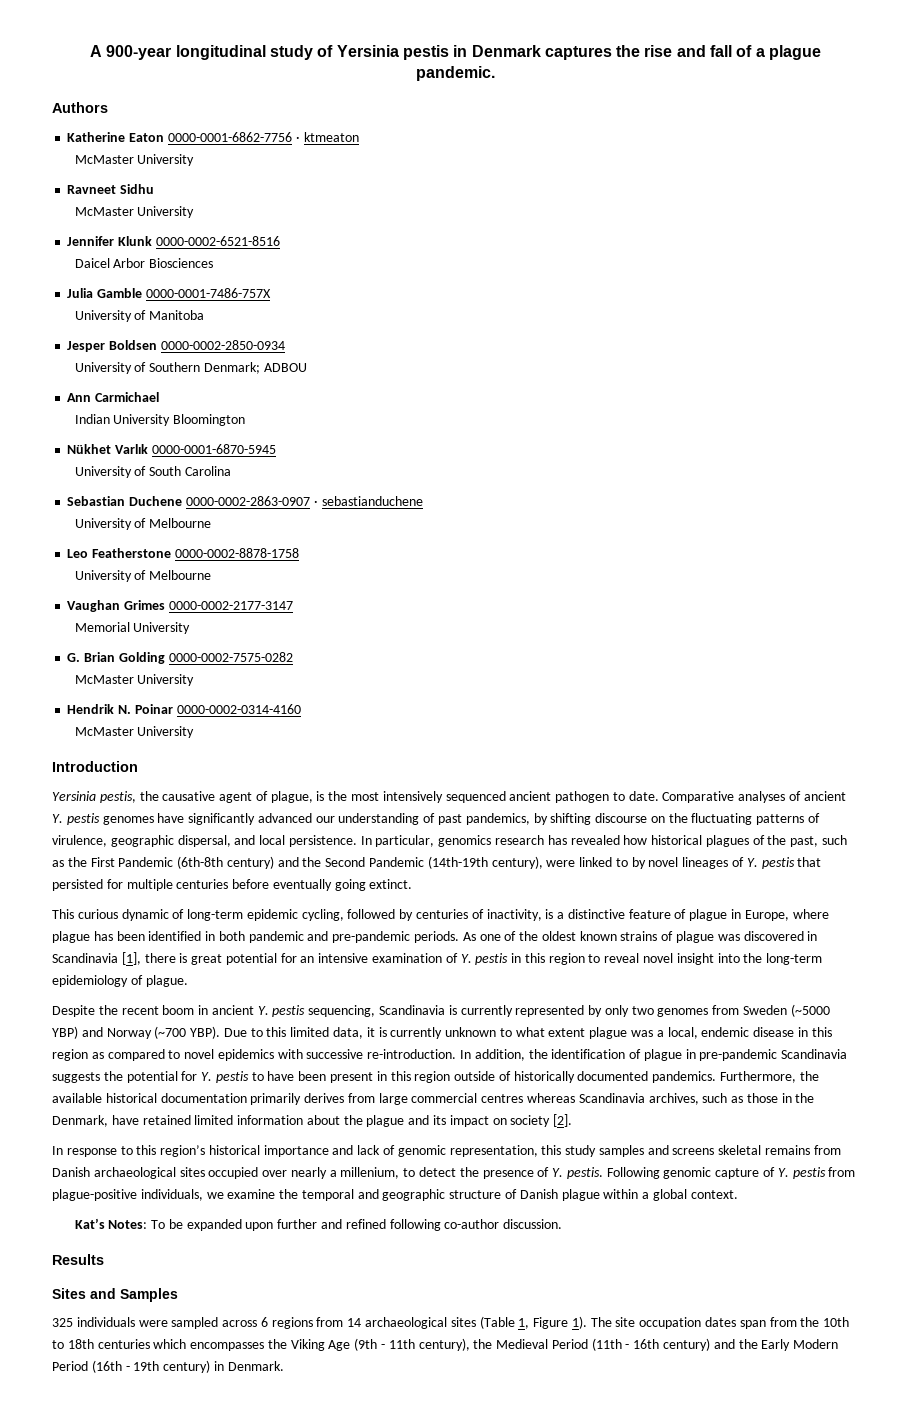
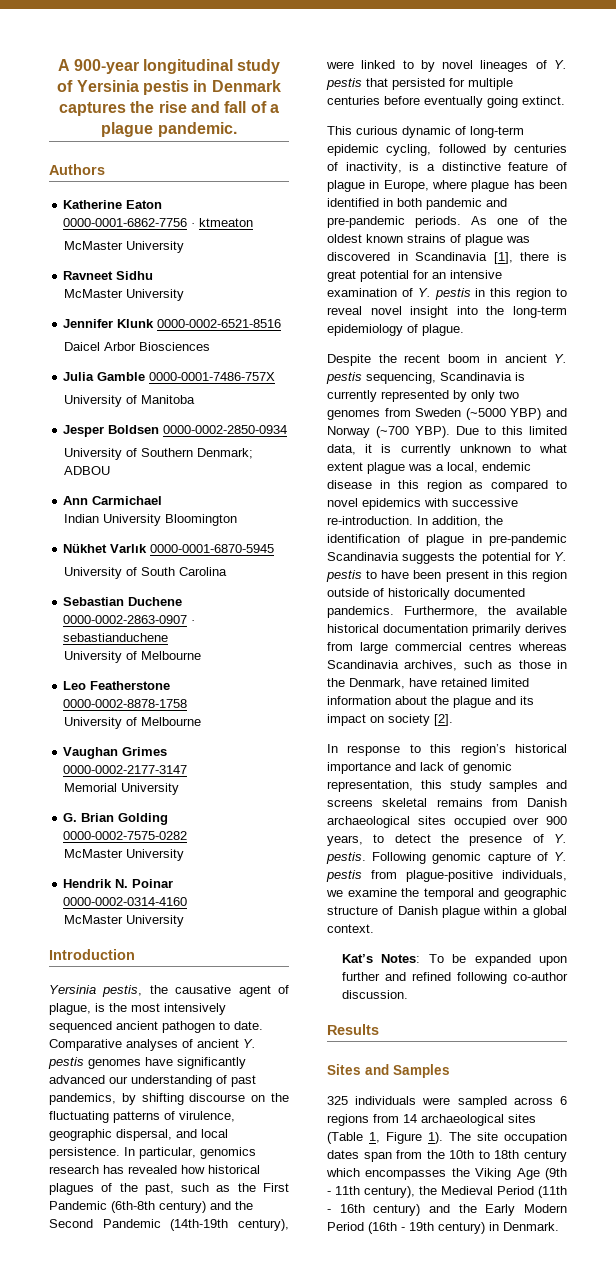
- In response to this region’s historical importance and lack of genomic representation, this study samples and screens skeletal remains from Danish archaeological sites occupied over nearly a millenium, to detect the presence of Y. pestis.
+ In response to this region’s historical importance and lack of genomic representation, this study samples and screens skeletal remains from Danish archaeological sites occupied over 900 years, to detect the presence of Y. pestis.
- The site occupation dates span from the 10th to 18th centuries which encompasses the Viking Age (9th - 11th century), the Medieval Period (11th - 16th century) and the Early Modern Period (16th - 19th century) in Denmark.
+ The site occupation dates span from the 10th to 18th century which encompasses the Viking Age (9th - 11th century), the Medieval Period (11th - 16th century) and the Early Modern Period (16th - 19th century) in Denmark.

